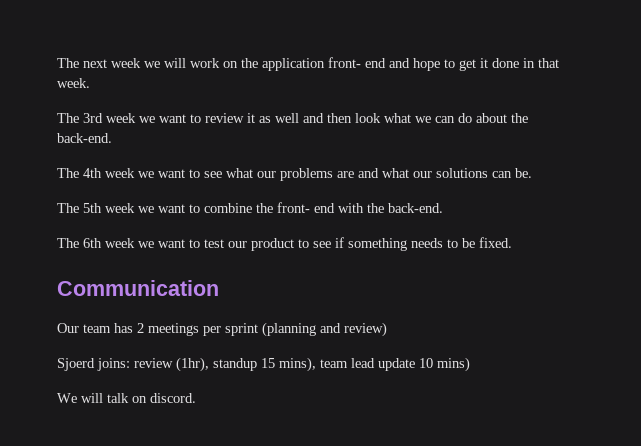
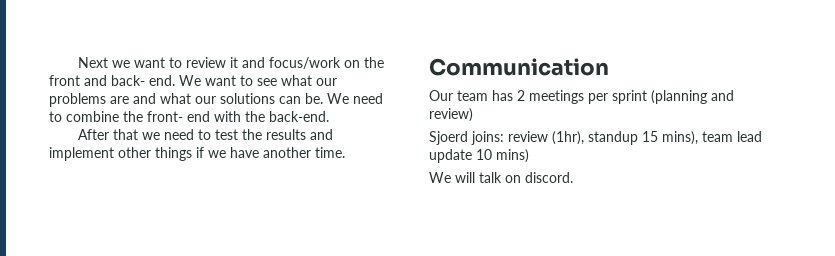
- The next week we will work on the application front- end and hope to get it done in that week.
- The 3rd week we want to review it as well and then look what we can do about the back-end.
- The 4th week we want to see what our problems are and what our solutions can be.
- The 5th week we want to combine the front- end with the back-end.
+ Next we want to review it and focus/work on the front and back- end. We want to see what our problems are and what our solutions can be. We need to combine the front- end with the back-end.
- The 6th week we want to test our product to see if something needs to be fixed.
+ After that we need to test the results and implement other things if we have another time.

